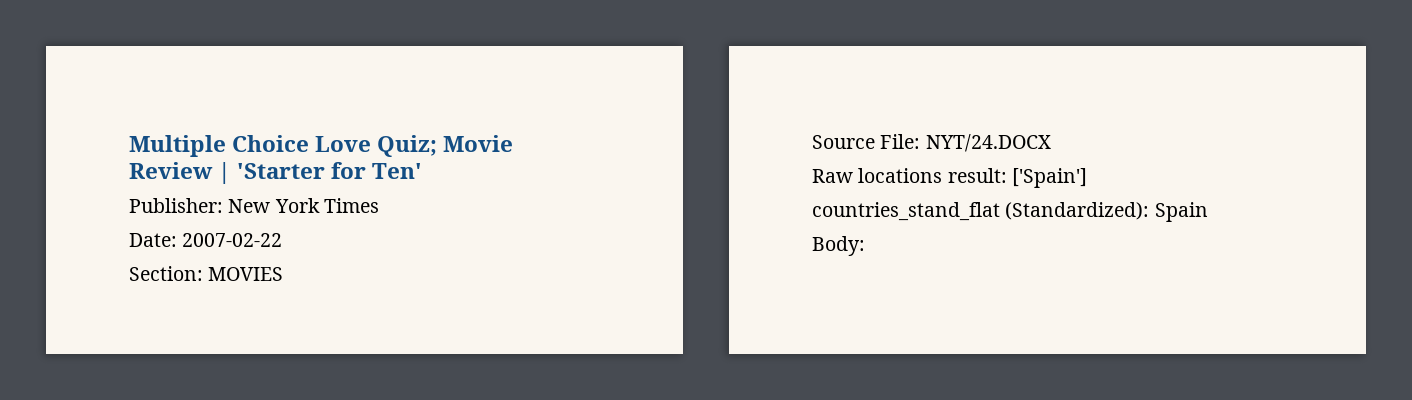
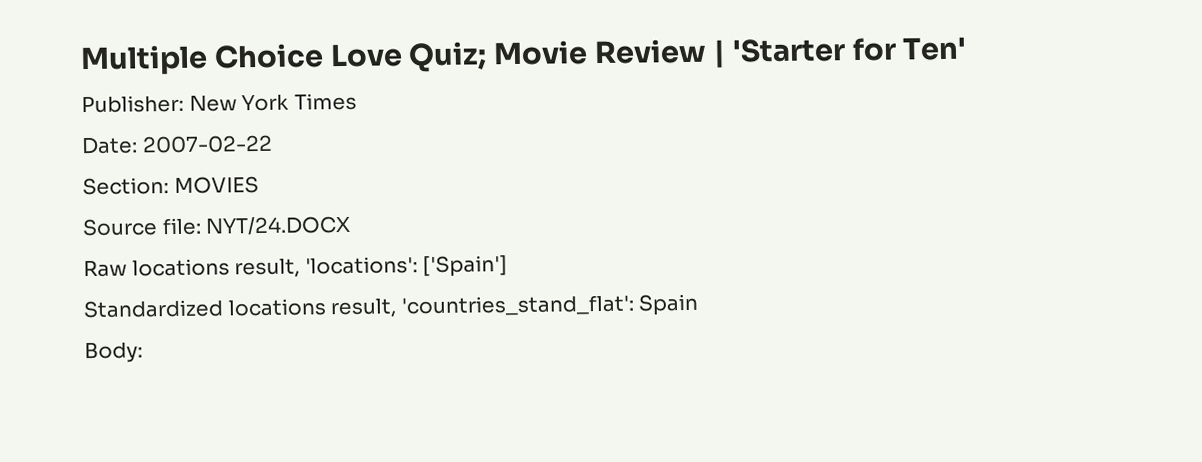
- Source File: NYT/24.DOCX
+ Source file: NYT/24.DOCX
- Raw locations result: ['Spain']
+ Raw locations result, 'locations': ['Spain']
- countries_stand_flat (Standardized): Spain
+ Standardized locations result, 'countries_stand_flat': Spain

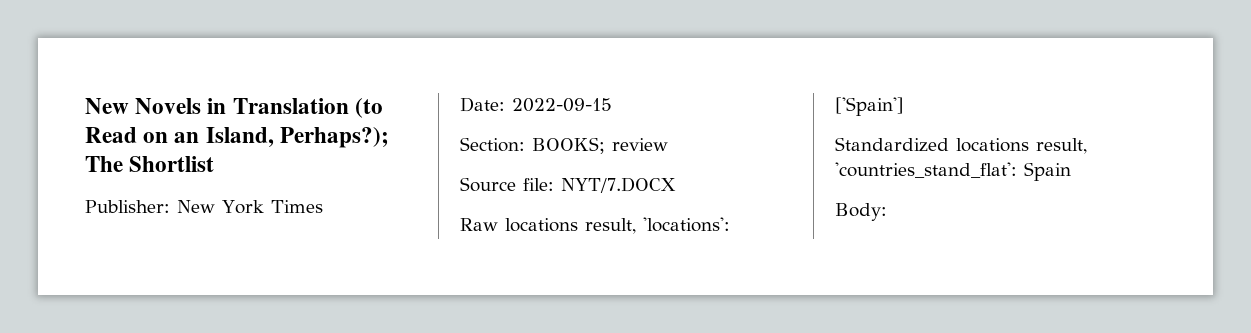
- Multiple Choice Love Quiz; Movie Review | 'Starter for Ten'
+ New Novels in Translation (to Read on an Island, Perhaps?); The Shortlist
- Date: 2007-02-22
+ Date: 2022-09-15
- Section: MOVIES
+ Section: BOOKS; review
- Source file: NYT/24.DOCX
+ Source file: NYT/7.DOCX

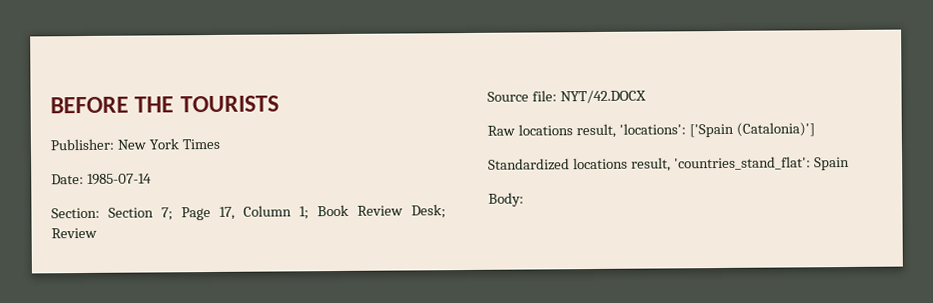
- New Novels in Translation (to Read on an Island, Perhaps?); The Shortlist
+ BEFORE THE TOURISTS
- Date: 2022-09-15
+ Date: 1985-07-14
- Section: BOOKS; review
+ Section: Section 7; Page 17, Column 1; Book Review Desk; Review
- Source file: NYT/7.DOCX
+ Source file: NYT/42.DOCX
- Raw locations result, 'locations': ['Spain']
+ Raw locations result, 'locations': ['Spain (Catalonia)']

